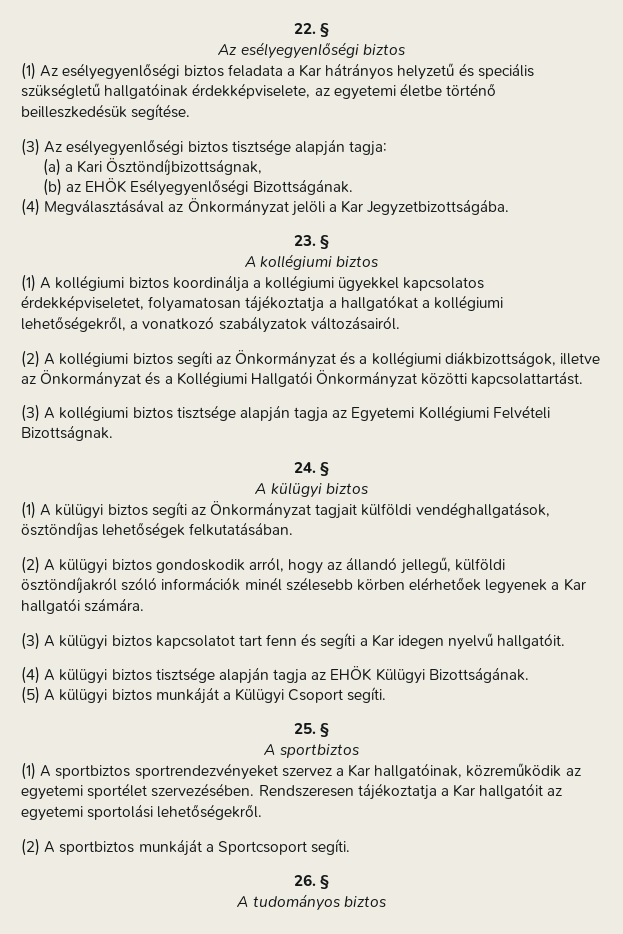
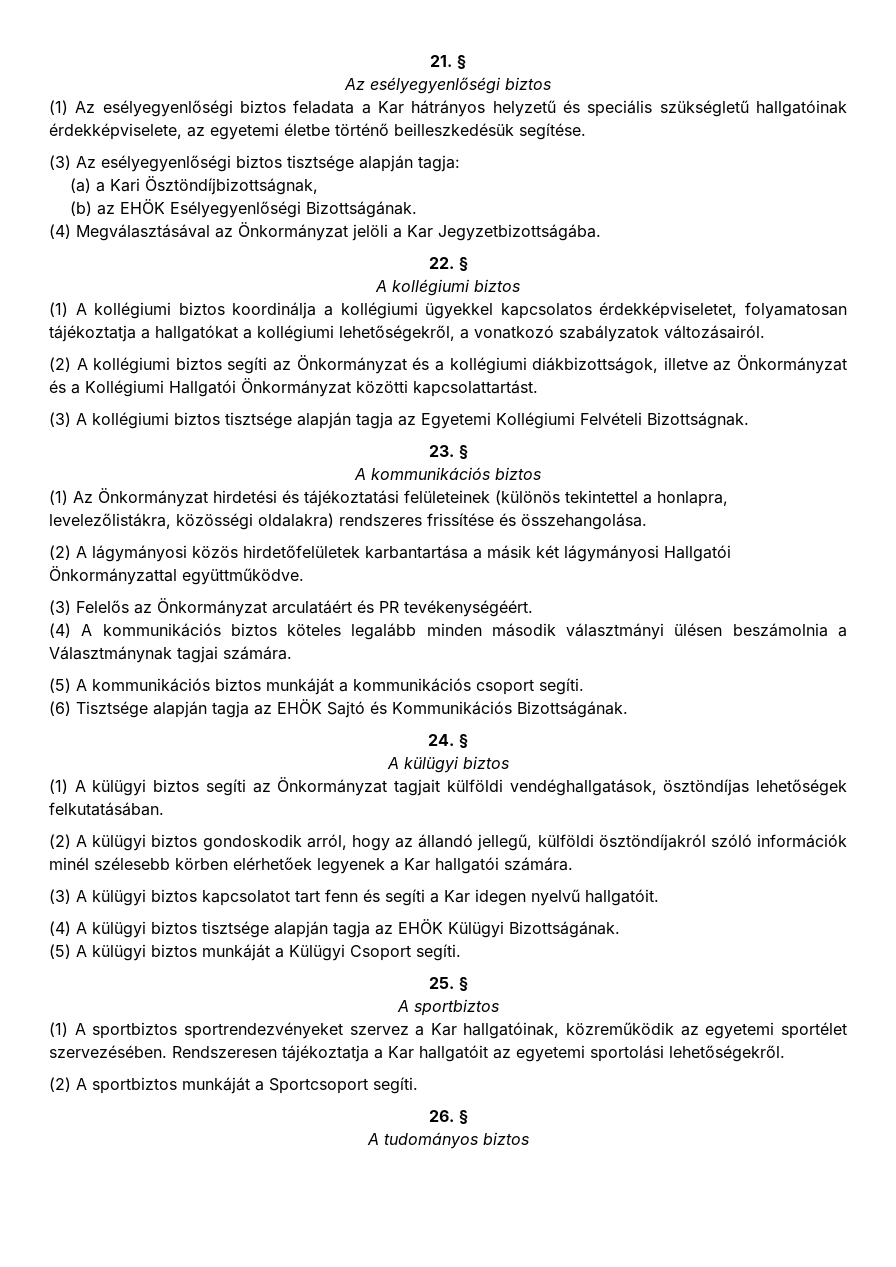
- 22. §
+ 21. §
- 23. §
+ 22. §
+ 23. §
+ A kommunikációs biztos
+ (1) Az Önkormányzat hirdetési és tájékoztatási felületeinek (különös tekintettel a honlapra, levelezőlistákra, közösségi oldalakra) rendszeres frissítése és összehangolása.
+ (2) A lágymányosi közös hirdetőfelületek karbantartása a másik két lágymányosi Hallgatói Önkormányzattal együttműködve.
+ (3) Felelős az Önkormányzat arculatáért és PR tevékenységéért.
+ (4) A kommunikációs biztos köteles legalább minden második választmányi ülésen beszámolnia a Választmánynak tagjai számára.
+ (5) A kommunikációs biztos munkáját a kommunikációs csoport segíti.
+ (6) Tisztsége alapján tagja az EHÖK Sajtó és Kommunikációs Bizottságának.

